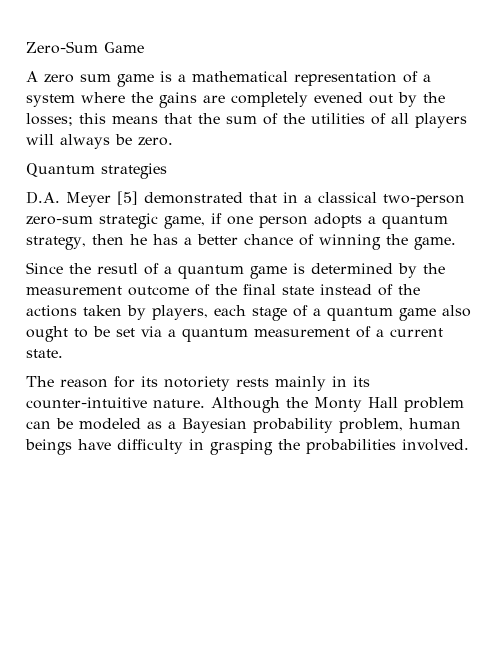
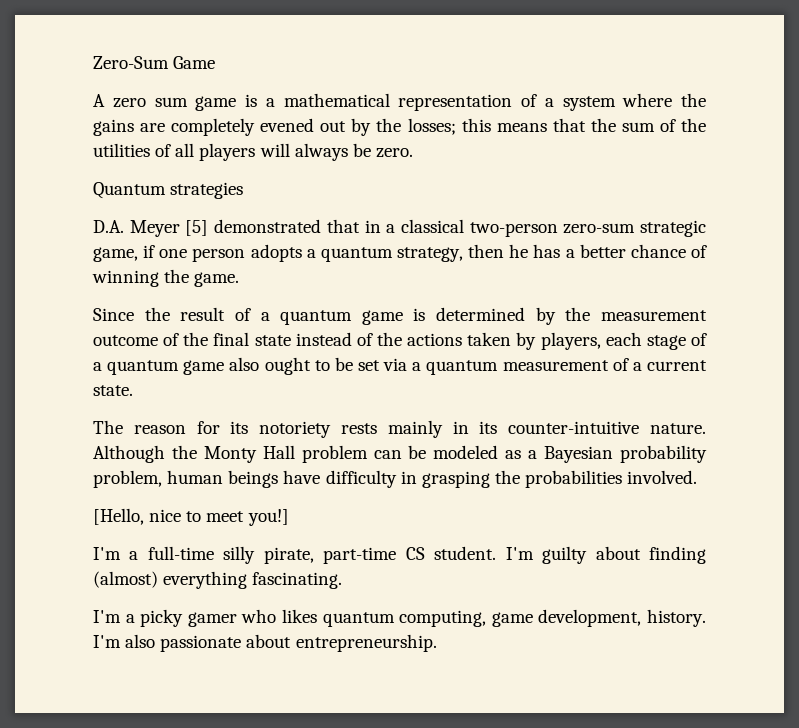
- Since the resutl of a quantum game is determined by the measurement outcome of the final state instead of the actions taken by players, each stage of a quantum game also ought to be set via a quantum measurement of a current state.
+ Since the result of a quantum game is determined by the measurement outcome of the final state instead of the actions taken by players, each stage of a quantum game also ought to be set via a quantum measurement of a current state.
+ [Hello, nice to meet you!]
+ I'm a full-time silly pirate, part-time CS student. I'm guilty about finding (almost) everything fascinating.
+ I'm a picky gamer who likes quantum computing, game development, history. I'm also passionate about entrepreneurship.

